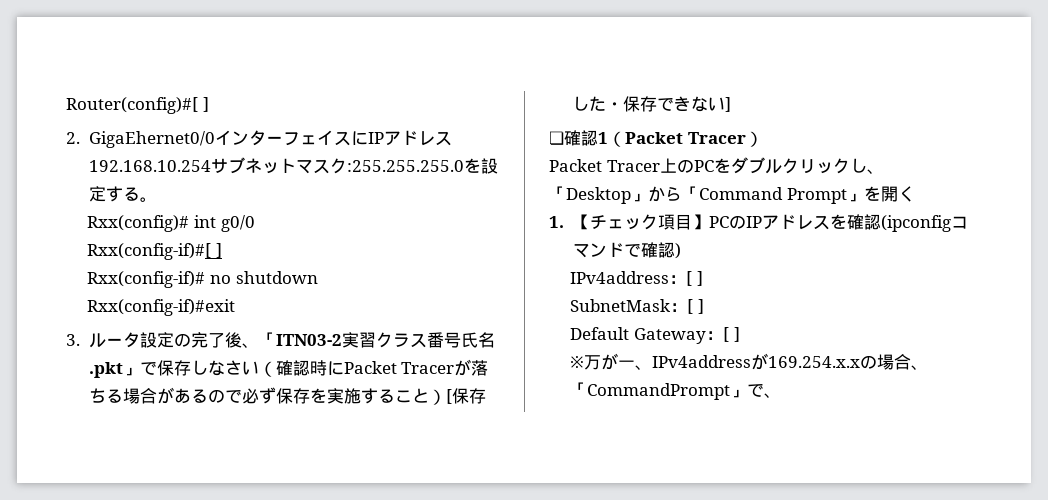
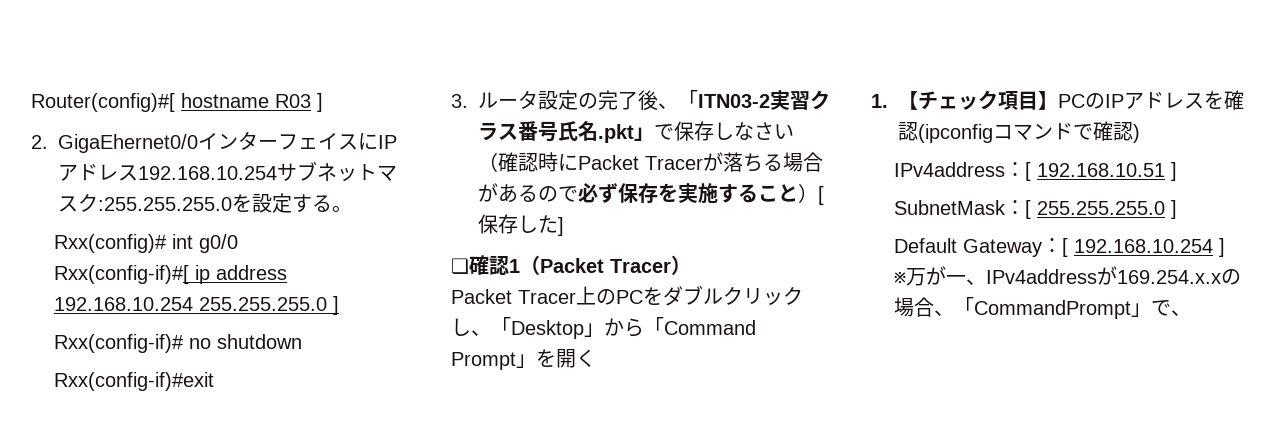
- Router(config)#[ ]
+ Router(config)#[ hostname R03 ]
- Rxx(config-if)#[ ]
+ Rxx(config-if)#[ ip address 192.168.10.254 255.255.255.0 ]
- 3.ルータ設定の完了後、「ITN03-2実習クラス番号氏名.pkt」で保存しなさい（確認時にPacket Tracerが落ちる場合があるので必ず保存を実施すること）[保存した・保存できない]
+ 3.ルータ設定の完了後、「ITN03-2実習クラス番号氏名.pkt」で保存しなさい（確認時にPacket Tracerが落ちる場合があるので必ず保存を実施すること）[保存した]
- IPv4address：[ ]
+ IPv4address：[ 192.168.10.51 ]
- SubnetMask：[ ]
+ SubnetMask：[ 255.255.255.0 ]
- Default Gateway：[ ]
+ Default Gateway：[ 192.168.10.254 ]

